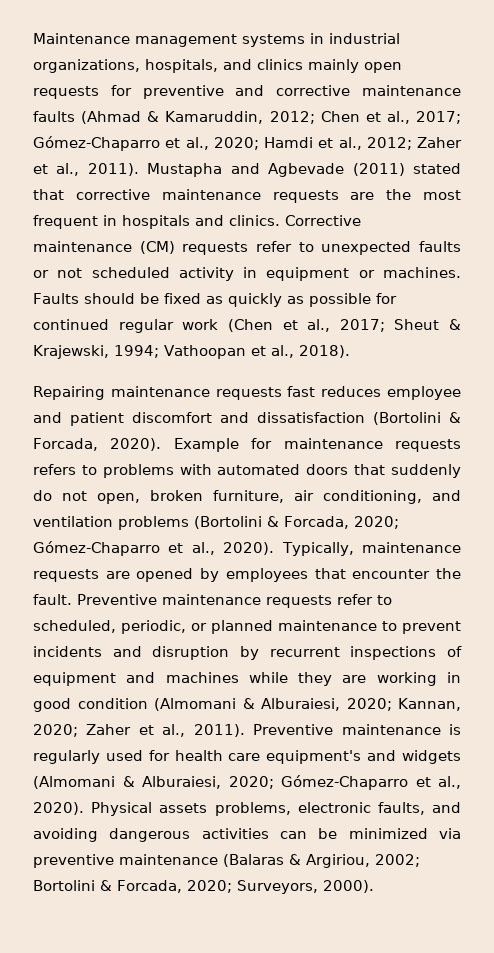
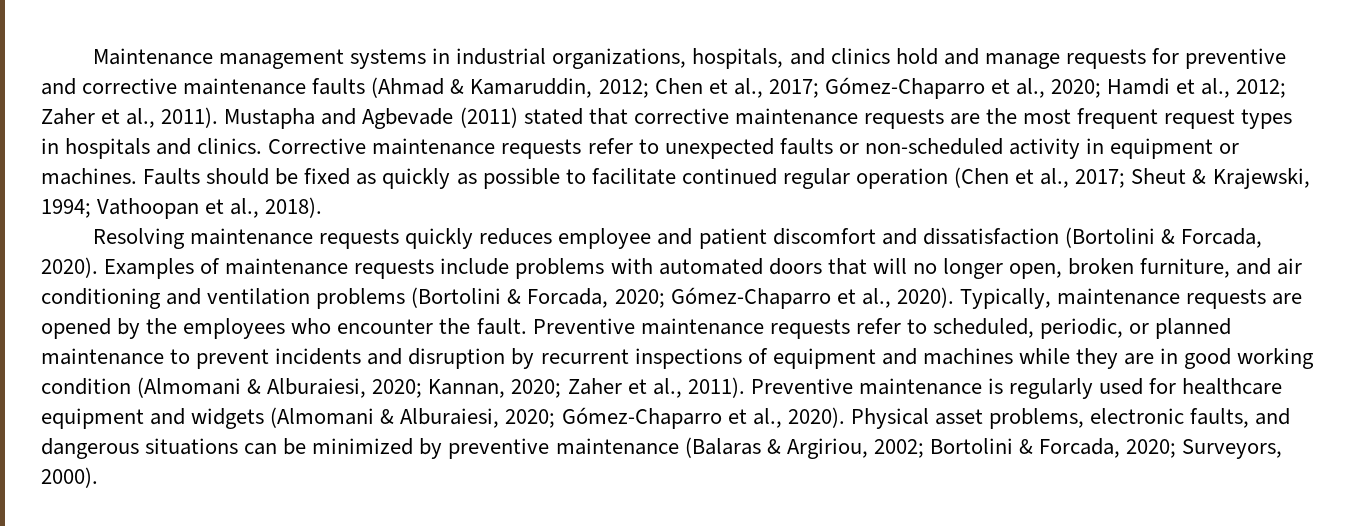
- Maintenance management systems in industrial organizations, hospitals, and clinics mainly open requests for preventive and corrective maintenance faults (Ahmad & Kamaruddin, 2012; Chen et al., 2017; Gómez-Chaparro et al., 2020; Hamdi et al., 2012; Zaher et al., 2011).
+ Maintenance management systems in industrial organizations, hospitals, and clinics hold and manage requests for preventive and corrective maintenance faults (Ahmad & Kamaruddin, 2012; Chen et al., 2017; Gómez-Chaparro et al., 2020; Hamdi et al., 2012; Zaher et al., 2011).
- Mustapha and Agbevade (2011) stated that corrective maintenance requests are the most frequent in hospitals and clinics.
+ Mustapha and Agbevade (2011) stated that corrective maintenance requests are the most frequent request types in hospitals and clinics.
- Corrective maintenance (CM) requests refer to unexpected faults or not scheduled activity in equipment or machines.
+ Corrective maintenance requests refer to unexpected faults or non-scheduled activity in equipment or machines.
- Faults should be fixed as quickly as possible for continued regular work (Chen et al., 2017; Sheut & Krajewski, 1994; Vathoopan et al., 2018).
+ Faults should be fixed as quickly as possible to facilitate continued regular operation (Chen et al., 2017; Sheut & Krajewski, 1994; Vathoopan et al., 2018).
- Repairing maintenance requests fast reduces employee and patient discomfort and dissatisfaction (Bortolini & Forcada, 2020).
+ Resolving maintenance requests quickly reduces employee and patient discomfort and dissatisfaction (Bortolini & Forcada, 2020).
- Example for maintenance requests refers to problems with automated doors that suddenly do not open, broken furniture, air conditioning, and ventilation problems (Bortolini & Forcada, 2020; Gómez-Chaparro et al., 2020).
+ Examples of maintenance requests include problems with automated doors that will no longer open, broken furniture, and air conditioning and ventilation problems (Bortolini & Forcada, 2020; Gómez-Chaparro et al., 2020).
- Typically, maintenance requests are opened by employees that encounter the fault.
+ Typically, maintenance requests are opened by the employees who encounter the fault.
- Preventive maintenance requests refer to scheduled, periodic, or planned maintenance to prevent incidents and disruption by recurrent inspections of equipment and machines while they are working in good condition (Almomani & Alburaiesi, 2020; Kannan, 2020; Zaher et al., 2011).
+ Preventive maintenance requests refer to scheduled, periodic, or planned maintenance to prevent incidents and disruption by recurrent inspections of equipment and machines while they are in good working condition (Almomani & Alburaiesi, 2020; Kannan, 2020; Zaher et al., 2011).
- Preventive maintenance is regularly used for health care equipment's and widgets (Almomani & Alburaiesi, 2020; Gómez-Chaparro et al., 2020).
+ Preventive maintenance is regularly used for healthcare equipment and widgets (Almomani & Alburaiesi, 2020; Gómez-Chaparro et al., 2020).
- Physical assets problems, electronic faults, and avoiding dangerous activities can be minimized via preventive maintenance (Balaras & Argiriou, 2002; Bortolini & Forcada, 2020; Surveyors, 2000).
+ Physical asset problems, electronic faults, and dangerous situations can be minimized by preventive maintenance (Balaras & Argiriou, 2002; Bortolini & Forcada, 2020; Surveyors, 2000).

